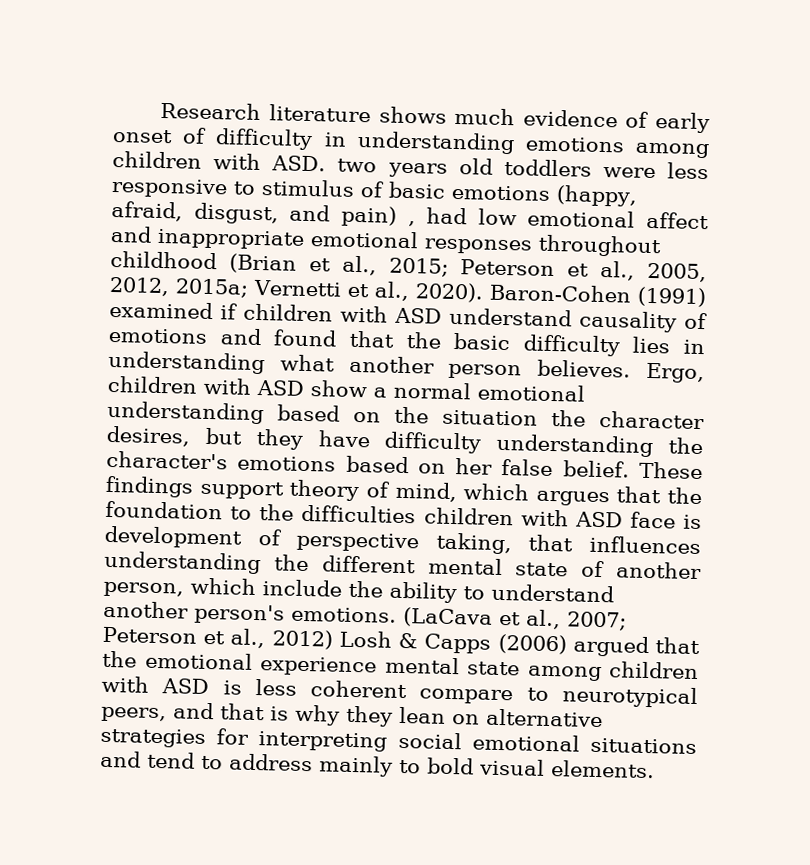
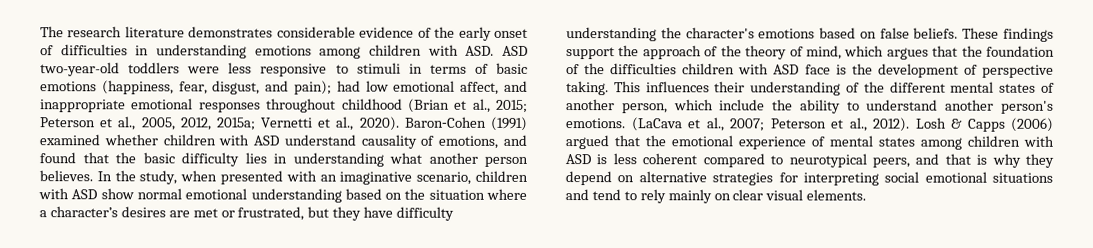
- Research literature shows much evidence of early onset of difficulty in understanding emotions among children with ASD. two years old toddlers were less responsive to stimulus of basic emotions (happy, afraid, disgust, and pain) , had low emotional affect and inappropriate emotional responses throughout childhood (Brian et al., 2015; Peterson et al., 2005, 2012, 2015a; Vernetti et al., 2020).
+ The research literature demonstrates considerable evidence of the early onset of difficulties in understanding emotions among children with ASD. ASD two-year-old toddlers were less responsive to stimuli in terms of basic emotions (happiness, fear, disgust, and pain); had low emotional affect, and inappropriate emotional responses throughout childhood (Brian et al., 2015; Peterson et al., 2005, 2012, 2015a; Vernetti et al., 2020).
- Baron‐Cohen (1991) examined if children with ASD understand causality of emotions and found that the basic difficulty lies in understanding what another person believes.
+ Baron‐Cohen (1991) examined whether children with ASD understand causality of emotions, and found that the basic difficulty lies in understanding what another person believes.
- Ergo, children with ASD show a normal emotional understanding based on the situation the character desires, but they have difficulty understanding the character's emotions based on her false belief. These findings support theory of mind, which argues that the foundation to the difficulties children with ASD face is development of perspective taking, that influences understanding the different mental state of another person, which include the ability to understand another person's emotions.
+ In the study, when presented with an imaginative scenario, children with ASD show normal emotional understanding based on the situation where a character’s desires are met or frustrated, but they have difficulty understanding the character's emotions based on false beliefs. These findings support the approach of the theory of mind, which argues that the foundation of the difficulties children with ASD face is the development of perspective taking. This influences their understanding of the different mental states of another person, which include the ability to understand another person's emotions.
- (LaCava et al., 2007; Peterson et al., 2012) Losh & Capps (2006) argued that the emotional experience mental state among children with ASD is less coherent compare to neurotypical peers, and that is why they lean on alternative strategies for interpreting social emotional situations and tend to address mainly to bold visual elements.
+ (LaCava et al., 2007; Peterson et al., 2012). Losh & Capps (2006) argued that the emotional experience of mental states among children with ASD is less coherent compared to neurotypical peers, and that is why they depend on alternative strategies for interpreting social emotional situations and tend to rely mainly on clear visual elements.

